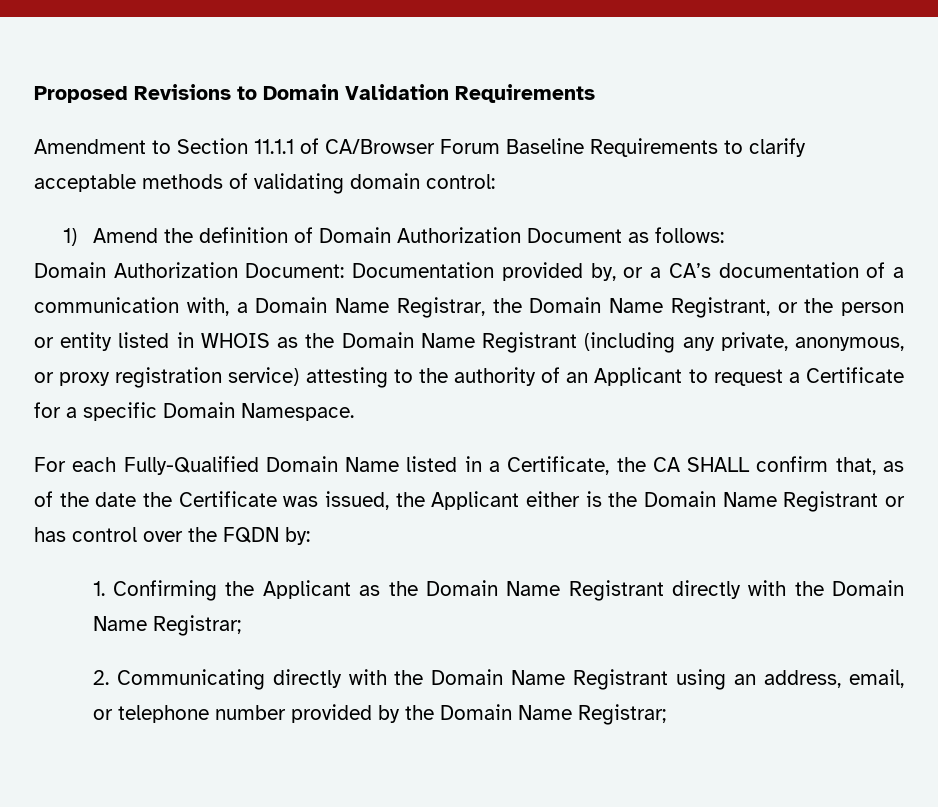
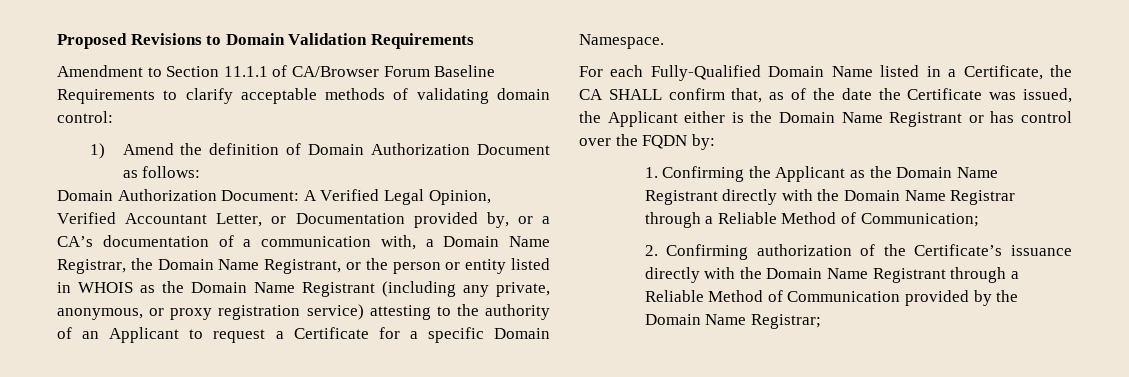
- Domain Authorization Document: Documentation provided by, or a CA’s documentation of a communication with, a Domain Name Registrar, the Domain Name Registrant, or the person or entity listed in WHOIS as the Domain Name Registrant (including any private, anonymous, or proxy registration service) attesting to the authority of an Applicant to request a Certificate for a specific Domain Namespace.
+ Domain Authorization Document: A Verified Legal Opinion, Verified Accountant Letter, or Documentation provided by, or a CA’s documentation of a communication with, a Domain Name Registrar, the Domain Name Registrant, or the person or entity listed in WHOIS as the Domain Name Registrant (including any private, anonymous, or proxy registration service) attesting to the authority of an Applicant to request a Certificate for a specific Domain Namespace.
- 1. Confirming the Applicant as the Domain Name Registrant directly with the Domain Name Registrar;
- 2. Communicating directly with the Domain Name Registrant using an address, email, or telephone number provided by the Domain Name Registrar;
+ 1. Confirming the Applicant as the Domain Name Registrant directly with the Domain Name Registrar through a Reliable Method of Communication;
+ 2. Confirming authorization of the Certificate’s issuance directly with the Domain Name Registrant through a Reliable Method of Communication provided by the Domain Name Registrar;

